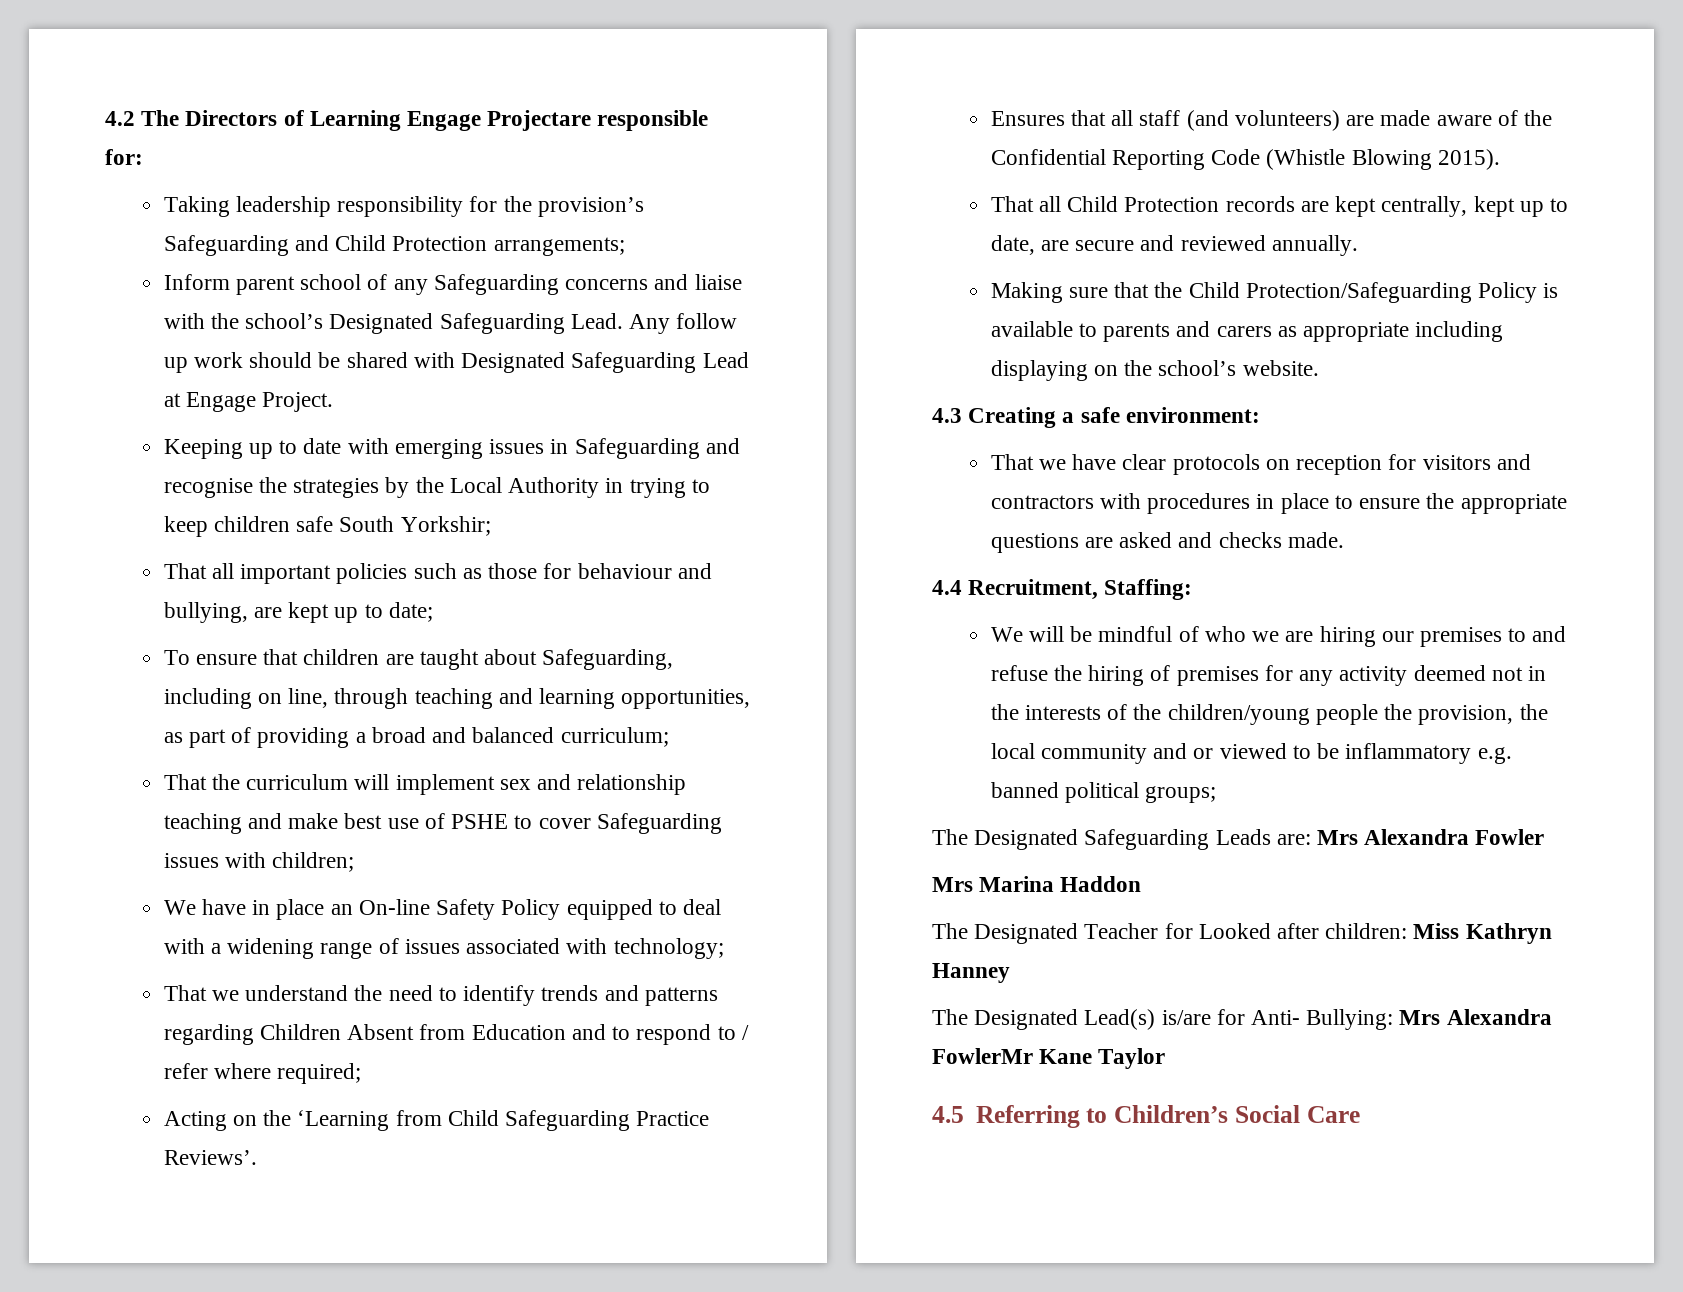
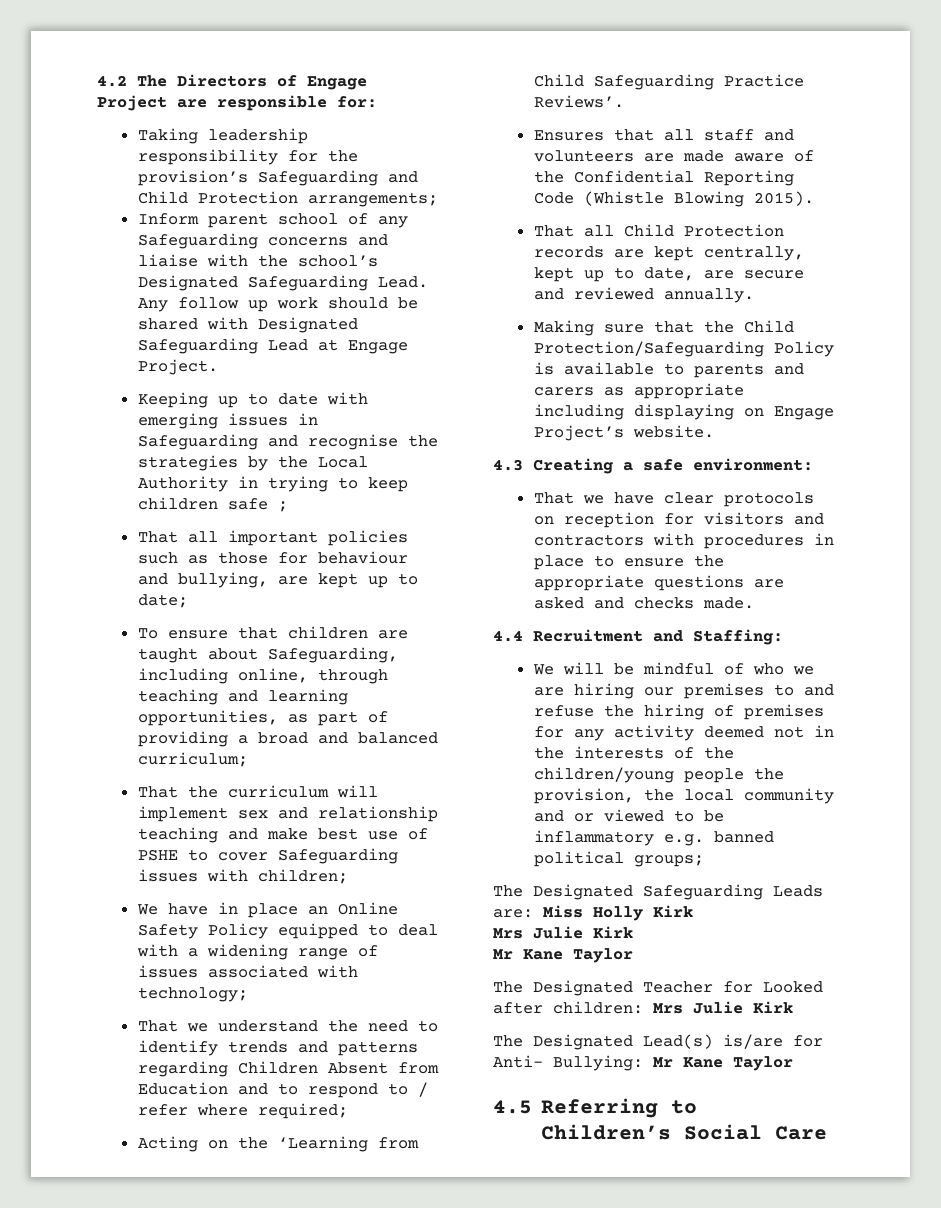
- 4.2 The Directors of Learning Engage Projectare responsible for:
+ 4.2 The Directors of Engage Project are responsible for:
- Keeping up to date with emerging issues in Safeguarding and recognise the strategies by the Local Authority in trying to keep children safe South Yorkshir;
+ Keeping up to date with emerging issues in Safeguarding and recognise the strategies by the Local Authority in trying to keep children safe ;
- To ensure that children are taught about Safeguarding, including on line, through teaching and learning opportunities, as part of providing a broad and balanced curriculum;
+ To ensure that children are taught about Safeguarding, including online, through teaching and learning opportunities, as part of providing a broad and balanced curriculum;
- We have in place an On-line Safety Policy equipped to deal with a widening range of issues associated with technology;
+ We have in place an Online Safety Policy equipped to deal with a widening range of issues associated with technology;
- Ensures that all staff (and volunteers) are made aware of the Confidential Reporting Code (Whistle Blowing 2015).
+ Ensures that all staff and volunteers are made aware of the Confidential Reporting Code (Whistle Blowing 2015).
- Making sure that the Child Protection/Safeguarding Policy is available to parents and carers as appropriate including displaying on the school’s website.
+ Making sure that the Child Protection/Safeguarding Policy is available to parents and carers as appropriate including displaying on Engage Project’s website.
- 4.4 Recruitment, Staffing:
+ 4.4 Recruitment and Staffing:
- The Designated Safeguarding Leads are: Mrs Alexandra Fowler
- Mrs Marina Haddon
+ The Designated Safeguarding Leads are: Miss Holly Kirk
+ Mrs Julie Kirk
+ Mr Kane Taylor
- The Designated Teacher for Looked after children: Miss Kathryn Hanney
+ The Designated Teacher for Looked after children: Mrs Julie Kirk
- The Designated Lead(s) is/are for Anti- Bullying: Mrs Alexandra FowlerMr Kane Taylor
+ The Designated Lead(s) is/are for Anti- Bullying: Mr Kane Taylor

